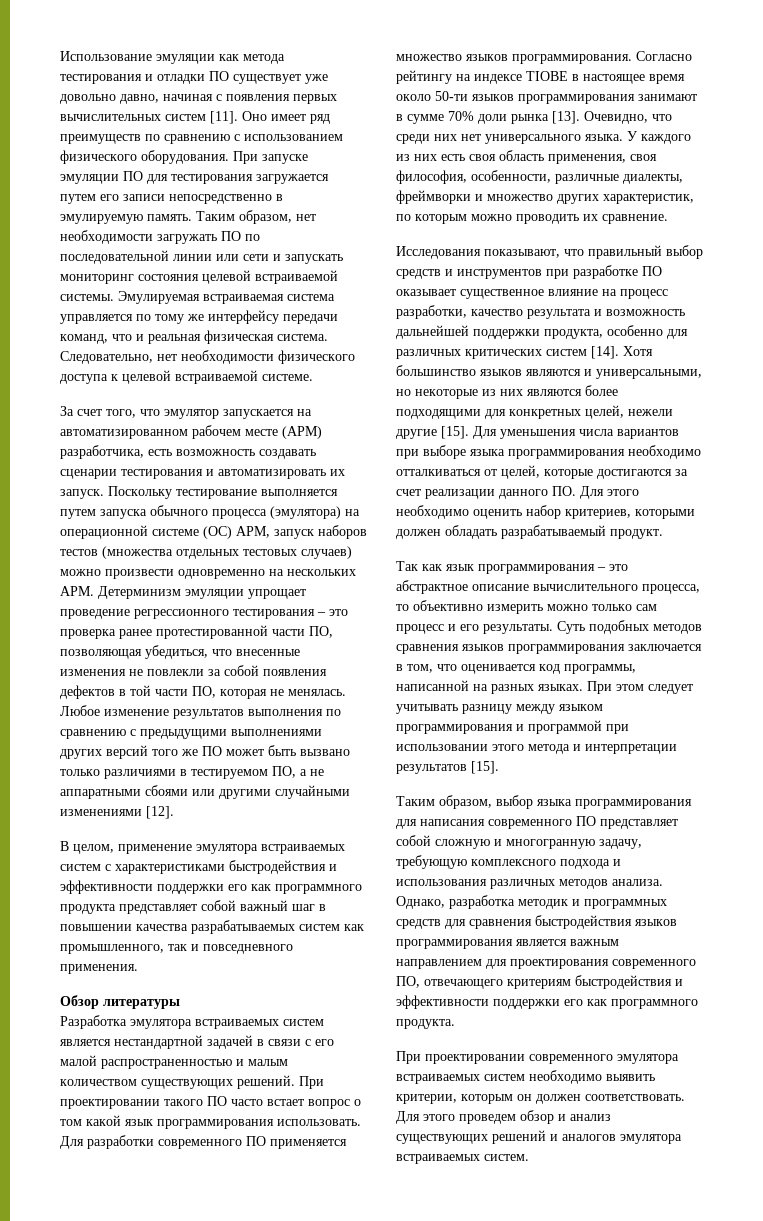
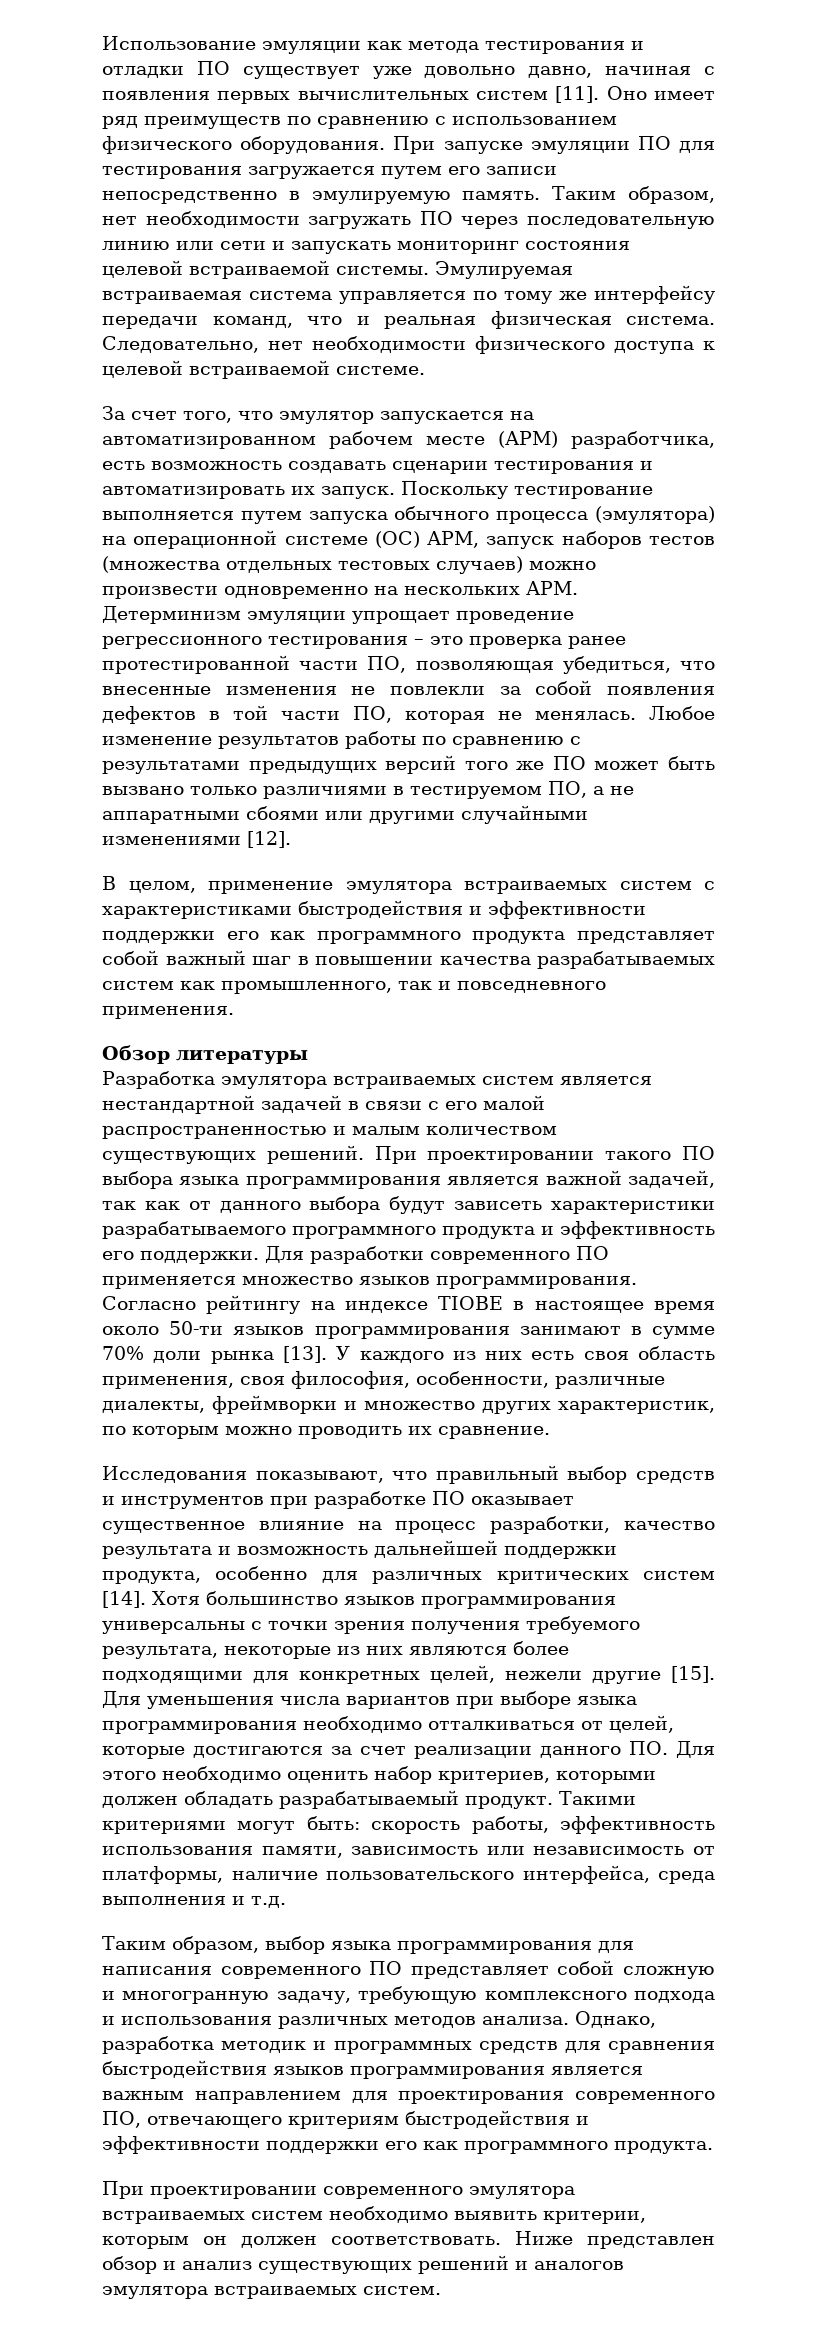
- Таким образом, нет необходимости загружать ПО по последовательной линии или сети и запускать мониторинг состояния целевой встраиваемой системы.
+ Таким образом, нет необходимости загружать ПО через последовательную линию или сети и запускать мониторинг состояния целевой встраиваемой системы.
- Любое изменение результатов выполнения по сравнению с предыдущими выполнениями других версий того же ПО может быть вызвано только различиями в тестируемом ПО, а не аппаратными сбоями или другими случайными изменениями [12].
+ Любое изменение результатов работы по сравнению с результатами предыдущих версий того же ПО может быть вызвано только различиями в тестируемом ПО, а не аппаратными сбоями или другими случайными изменениями [12].
- При проектировании такого ПО часто встает вопрос о том какой язык программирования использовать.
+ При проектировании такого ПО выбора языка программирования является важной задачей, так как от данного выбора будут зависеть характеристики разрабатываемого программного продукта и эффективность его поддержки.
- Очевидно, что среди них нет универсального языка.
- Хотя большинство языков являются и универсальными, но некоторые из них являются более подходящими для конкретных целей, нежели другие [15].
+ Хотя большинство языков программирования универсальны с точки зрения получения требуемого результата, некоторые из них являются более подходящими для конкретных целей, нежели другие [15].
- Для уменьшения числа вариантов при выборе языка программирования необходимо отталкиваться от целей, которые достигаются за счет реализации данного ПО. Для этого необходимо оценить набор критериев, которыми должен обладать разрабатываемый продукт.
- Так как язык программирования – это абстрактное описание вычислительного процесса, то объективно измерить можно только сам процесс и его результаты. Суть подобных методов сравнения языков программирования заключается в том, что оценивается код программы, написанной на разных языках. При этом следует учитывать разницу между языком программирования и программой при использовании этого метода и интерпретации результатов [15].
+ Для уменьшения числа вариантов при выборе языка программирования необходимо отталкиваться от целей, которые достигаются за счет реализации данного ПО. Для этого необходимо оценить набор критериев, которыми должен обладать разрабатываемый продукт. Такими критериями могут быть: скорость работы, эффективность использования памяти, зависимость или независимость от платформы, наличие пользовательского интерфейса, среда выполнения и т.д.
- Для этого проведем обзор и анализ существующих решений и аналогов эмулятора встраиваемых систем.
+ Ниже представлен обзор и анализ существующих решений и аналогов эмулятора встраиваемых систем.

